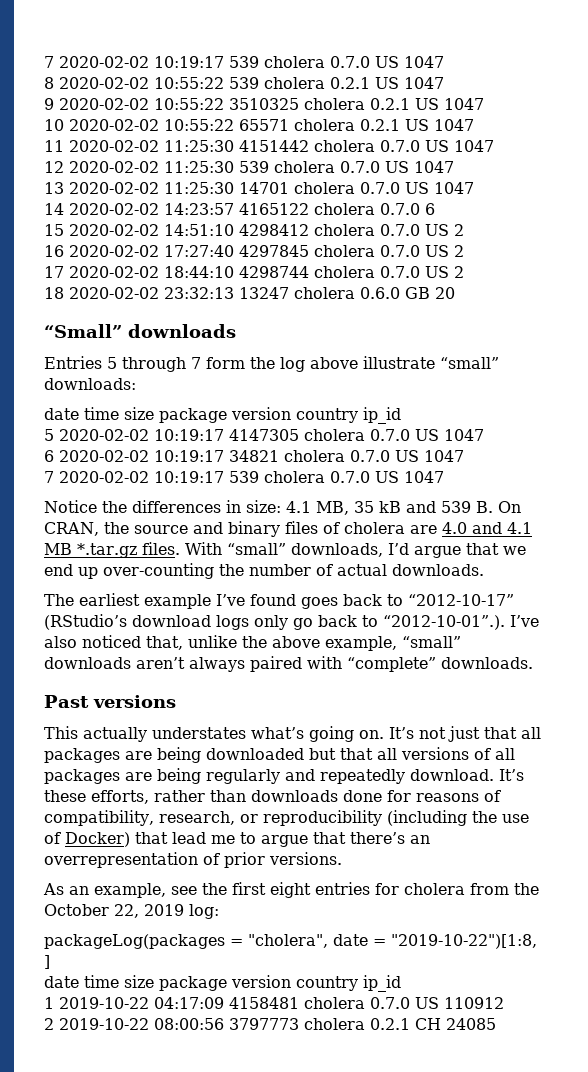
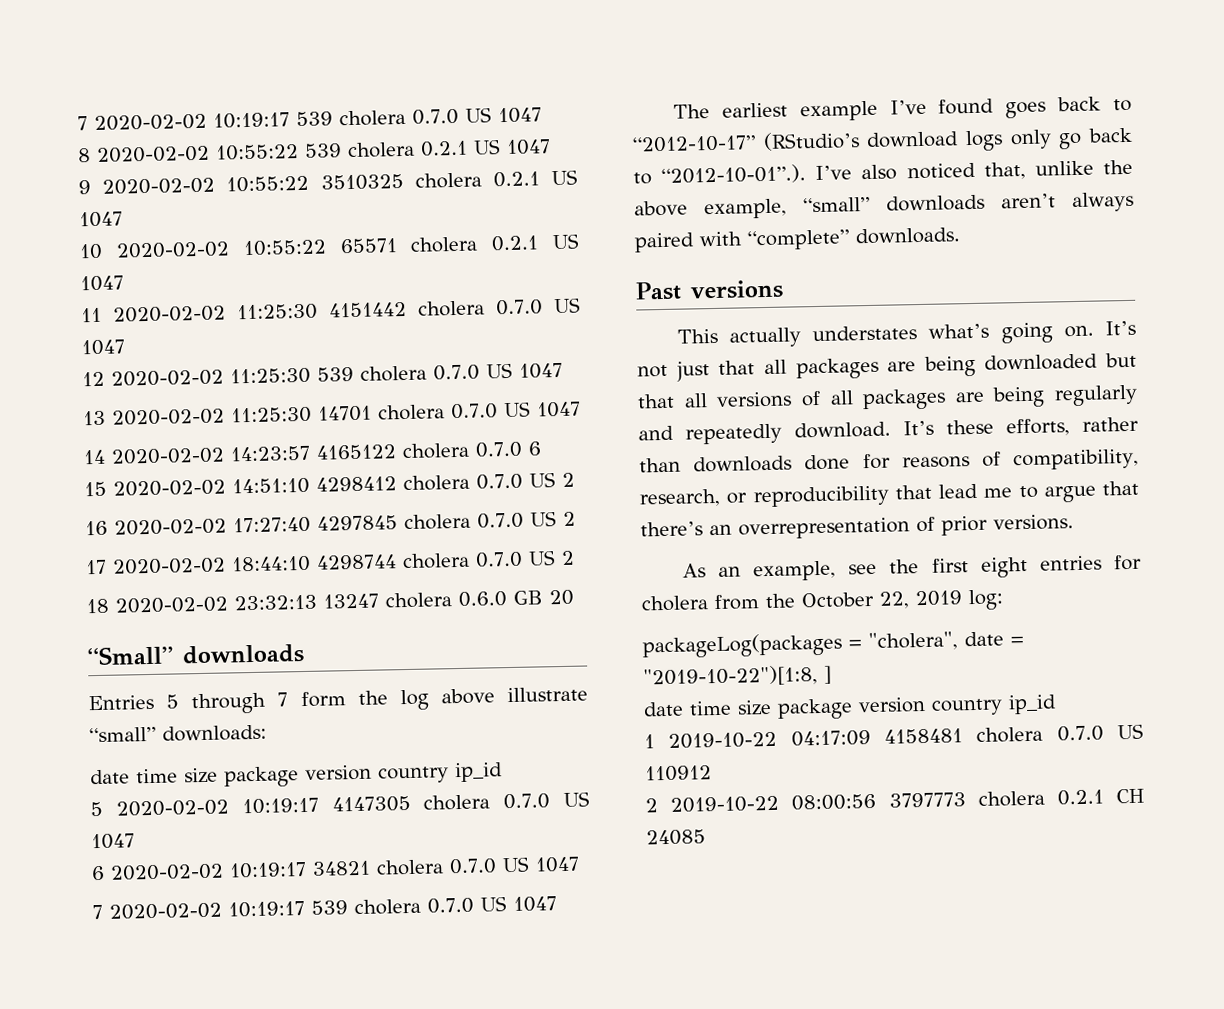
- Notice the differences in size: 4.1 MB, 35 kB and 539 B. On CRAN, the source and binary files of cholera are 4.0 and 4.1 MB *.tar.gz files. With “small” downloads, I’d argue that we end up over-counting the number of actual downloads.
- It’s these efforts, rather than downloads done for reasons of compatibility, research, or reproducibility (including the use of Docker) that lead me to argue that there’s an overrepresentation of prior versions.
+ It’s these efforts, rather than downloads done for reasons of compatibility, research, or reproducibility that lead me to argue that there’s an overrepresentation of prior versions.

